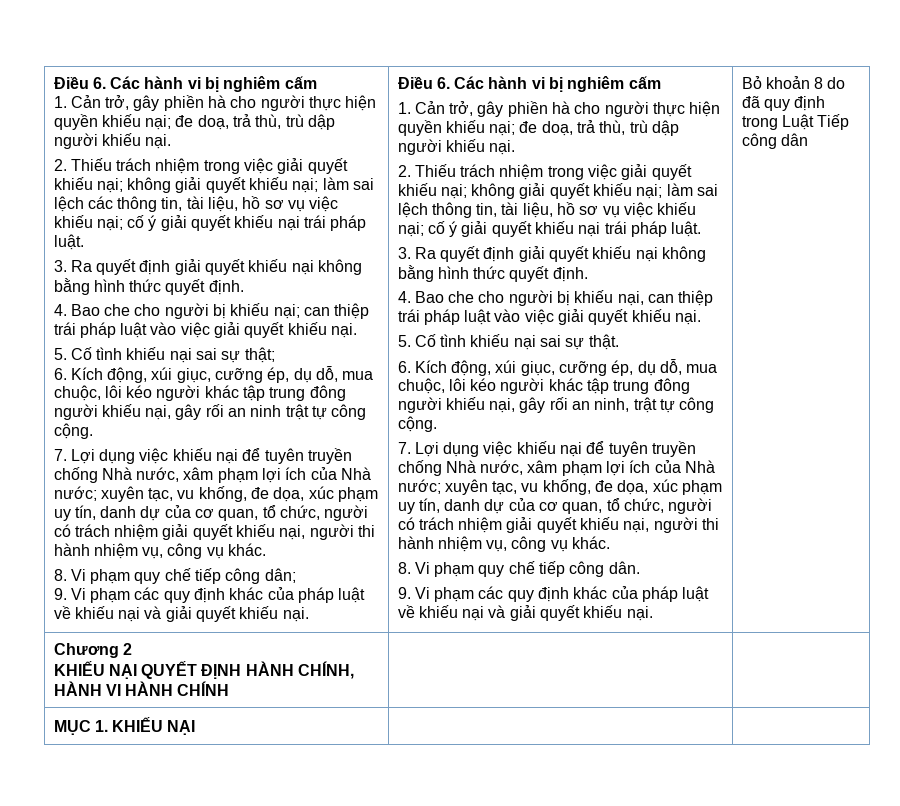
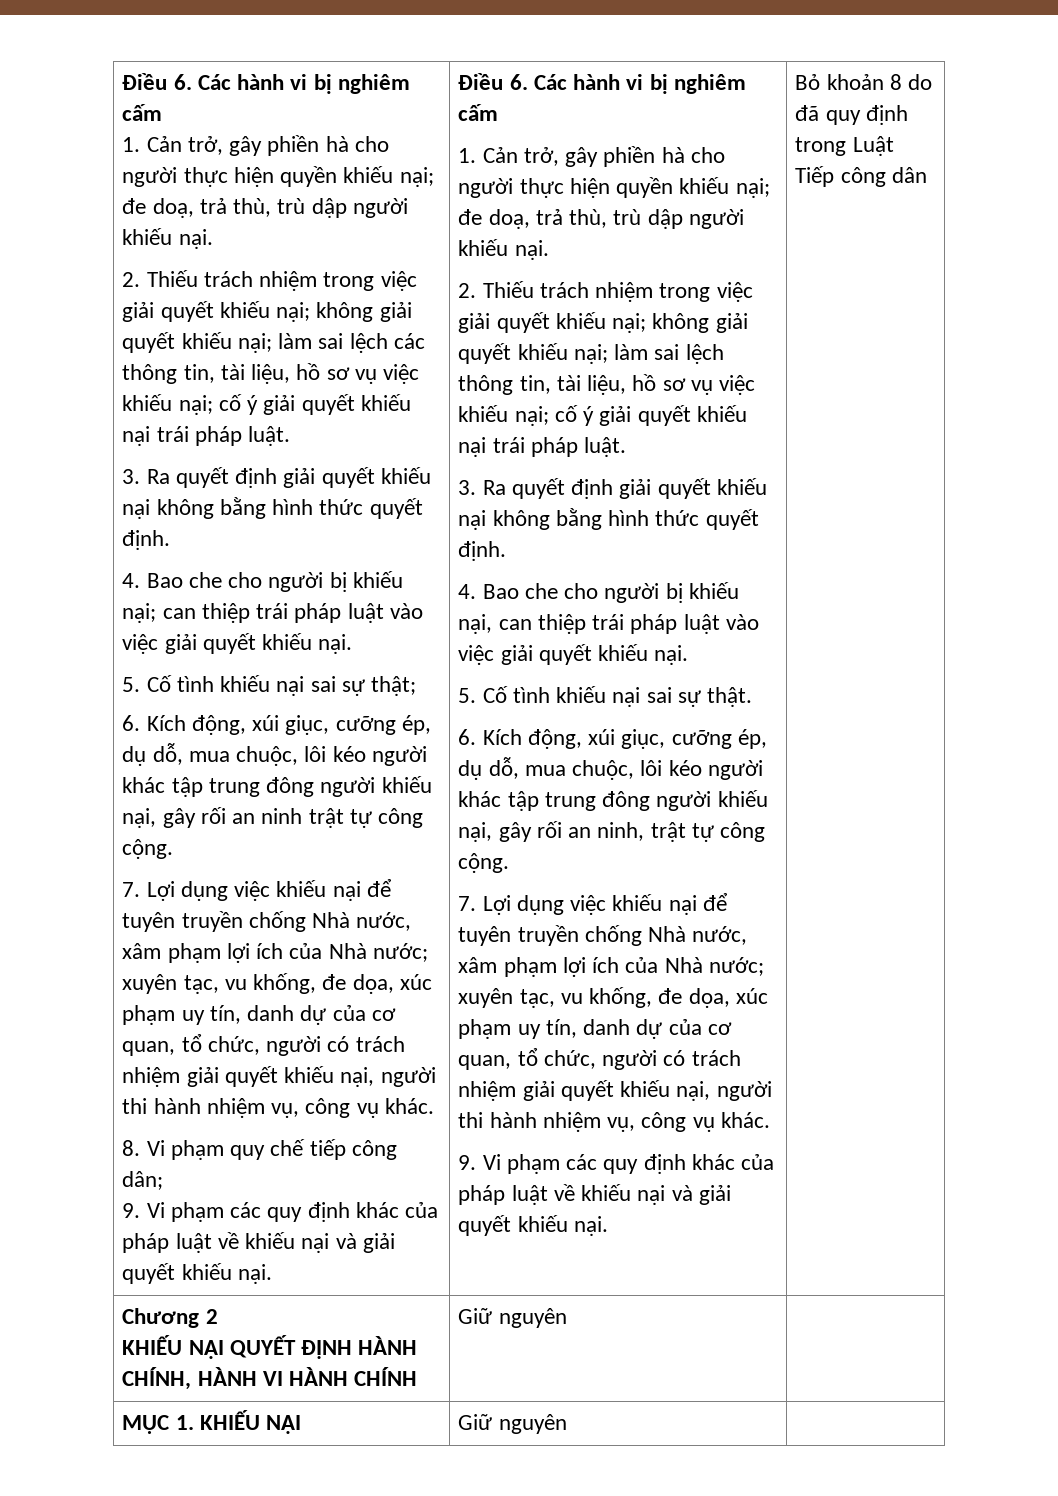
- 8. Vi phạm quy chế tiếp công dân.
  Chương 2
- KHIẾU NẠI QUYẾT ĐỊNH HÀNH CHÍNH, HÀNH VI HÀNH CHÍNH | |
+ KHIẾU NẠI QUYẾT ĐỊNH HÀNH CHÍNH, HÀNH VI HÀNH CHÍNH | Giữ nguyên |
- MỤC 1. KHIẾU NẠI | |
+ MỤC 1. KHIẾU NẠI | Giữ nguyên |

